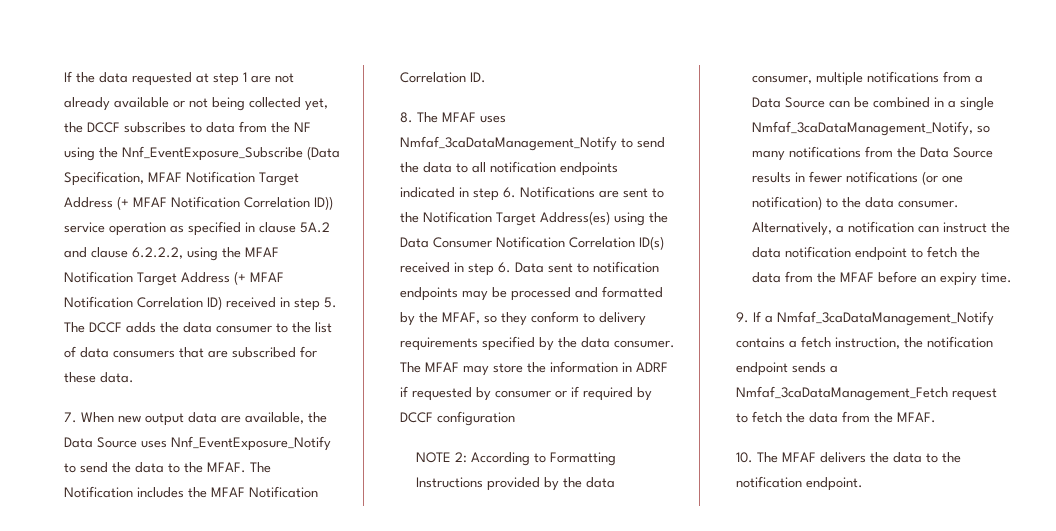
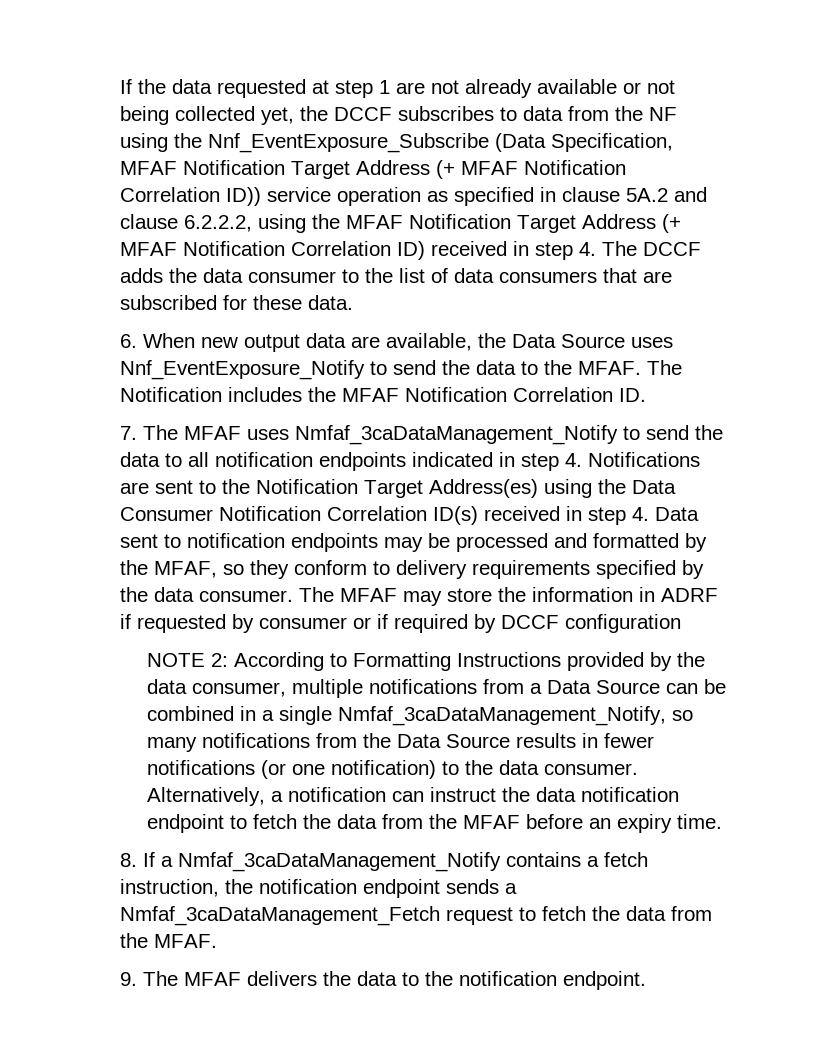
- If the data requested at step 1 are not already available or not being collected yet, the DCCF subscribes to data from the NF using the Nnf_EventExposure_Subscribe (Data Specification, MFAF Notification Target Address (+ MFAF Notification Correlation ID)) service operation as specified in clause 5A.2 and clause 6.2.2.2, using the MFAF Notification Target Address (+ MFAF Notification Correlation ID) received in step 5. The DCCF adds the data consumer to the list of data consumers that are subscribed for these data.
+ If the data requested at step 1 are not already available or not being collected yet, the DCCF subscribes to data from the NF using the Nnf_EventExposure_Subscribe (Data Specification, MFAF Notification Target Address (+ MFAF Notification Correlation ID)) service operation as specified in clause 5A.2 and clause 6.2.2.2, using the MFAF Notification Target Address (+ MFAF Notification Correlation ID) received in step 4. The DCCF adds the data consumer to the list of data consumers that are subscribed for these data.
- 7. When new output data are available, the Data Source uses Nnf_EventExposure_Notify to send the data to the MFAF.
+ 6. When new output data are available, the Data Source uses Nnf_EventExposure_Notify to send the data to the MFAF.
- 8. The MFAF uses Nmfaf_3caDataManagement_Notify to send the data to all notification endpoints indicated in step 6. Notifications are sent to the Notification Target Address(es) using the Data Consumer Notification Correlation ID(s) received in step 6. Data sent to notification endpoints may be processed and formatted by the MFAF, so they conform to delivery requirements specified by the data consumer.
+ 7. The MFAF uses Nmfaf_3caDataManagement_Notify to send the data to all notification endpoints indicated in step 4. Notifications are sent to the Notification Target Address(es) using the Data Consumer Notification Correlation ID(s) received in step 4. Data sent to notification endpoints may be processed and formatted by the MFAF, so they conform to delivery requirements specified by the data consumer.
- 9. If a Nmfaf_3caDataManagement_Notify contains a fetch instruction, the notification endpoint sends a Nmfaf_3caDataManagement_Fetch request to fetch the data from the MFAF.
+ 8. If a Nmfaf_3caDataManagement_Notify contains a fetch instruction, the notification endpoint sends a Nmfaf_3caDataManagement_Fetch request to fetch the data from the MFAF.
- 10. The MFAF delivers the data to the notification endpoint.
+ 9. The MFAF delivers the data to the notification endpoint.

